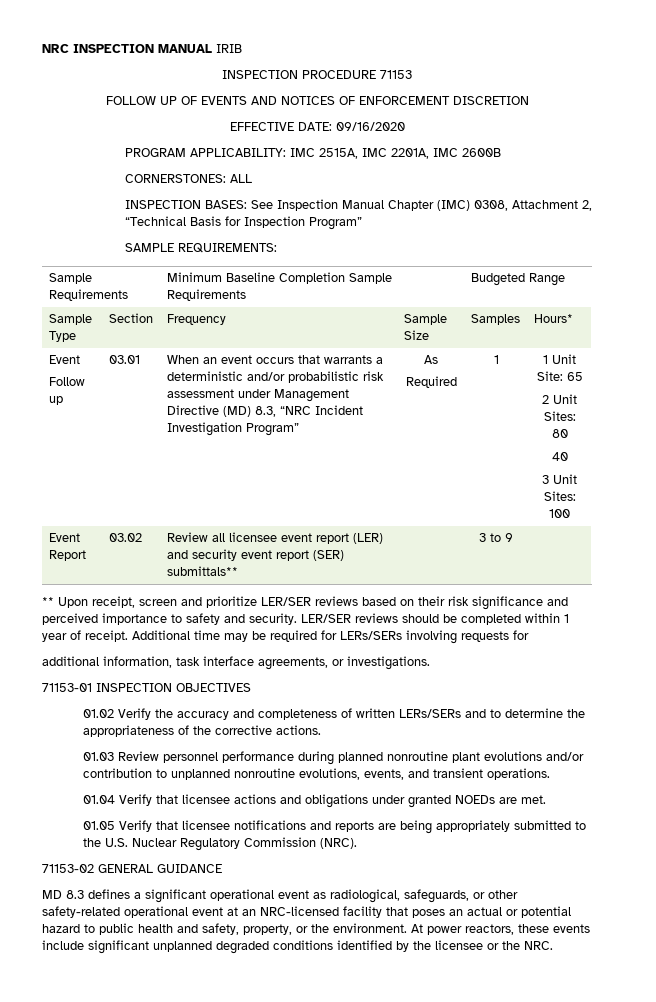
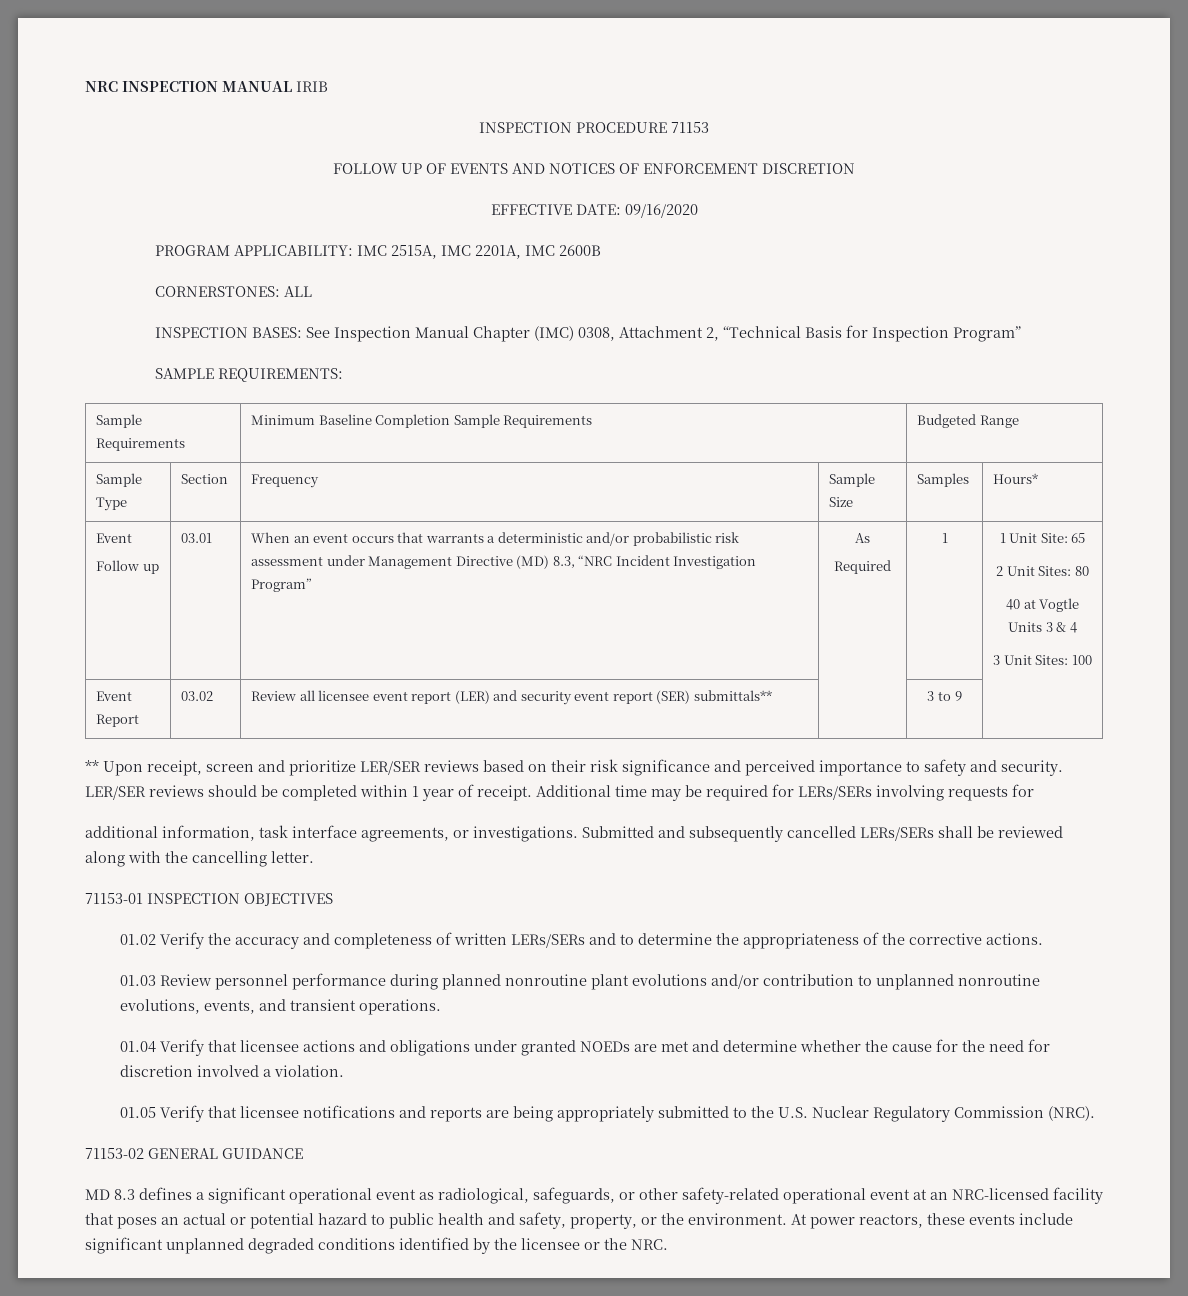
- 40
+ 40 at Vogtle Units 3 & 4
+ Submitted and subsequently cancelled LERs/SERs shall be reviewed along with the cancelling letter.
- 01.04 Verify that licensee actions and obligations under granted NOEDs are met.
+ 01.04 Verify that licensee actions and obligations under granted NOEDs are met and determine whether the cause for the need for discretion involved a violation.

